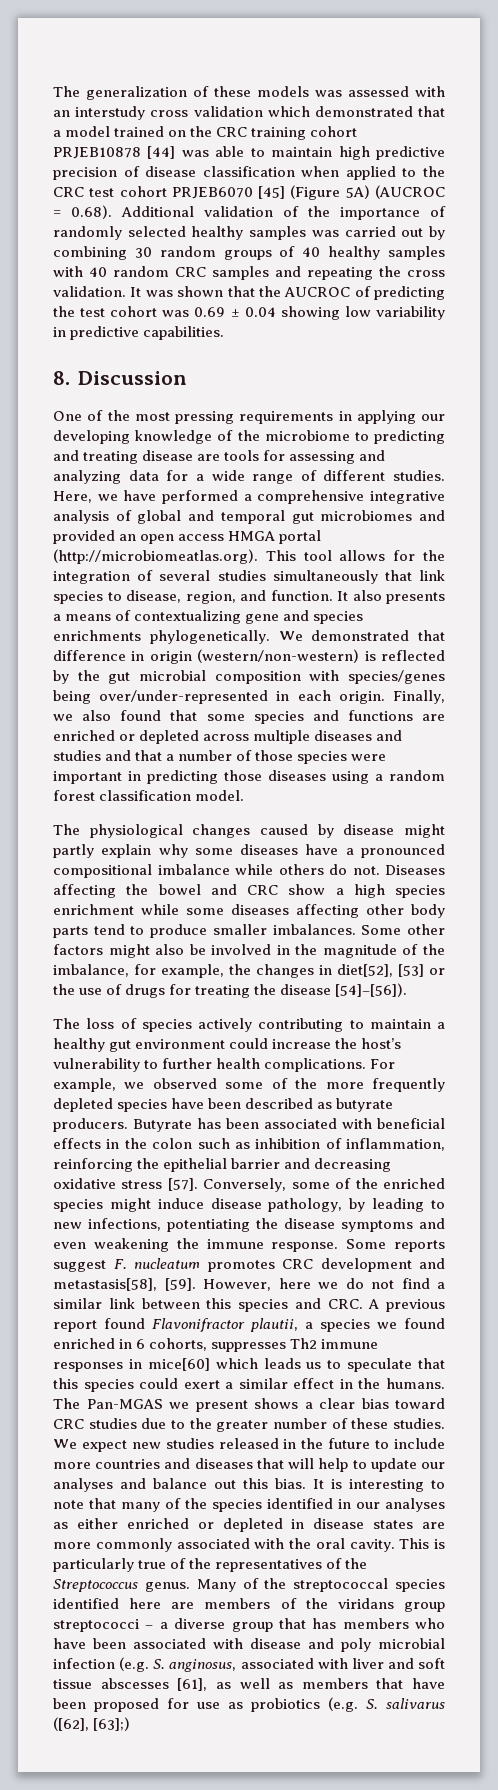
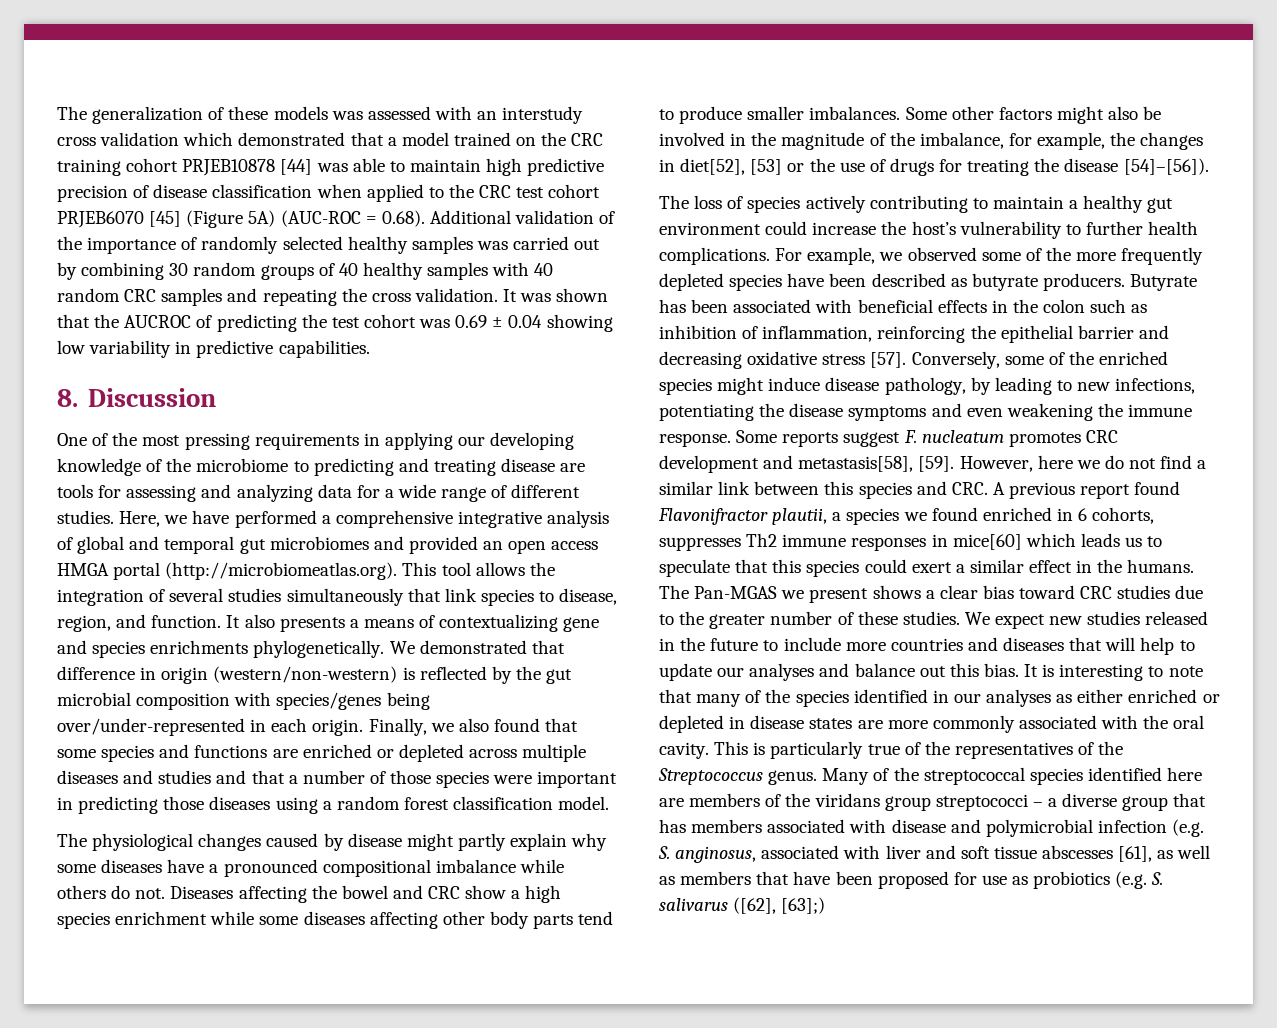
- The generalization of these models was assessed with an interstudy cross validation which demonstrated that a model trained on the CRC training cohort PRJEB10878 [44] was able to maintain high predictive precision of disease classification when applied to the CRC test cohort PRJEB6070 [45] (Figure 5A) (AUCROC = 0.68). Additional validation of the importance of randomly selected healthy samples was carried out by combining 30 random groups of 40 healthy samples with 40 random CRC samples and repeating the cross validation.
+ The generalization of these models was assessed with an interstudy cross validation which demonstrated that a model trained on the CRC training cohort PRJEB10878 [44] was able to maintain high predictive precision of disease classification when applied to the CRC test cohort PRJEB6070 [45] (Figure 5A) (AUC-ROC = 0.68). Additional validation of the importance of randomly selected healthy samples was carried out by combining 30 random groups of 40 healthy samples with 40 random CRC samples and repeating the cross validation.
- Here, we have performed a comprehensive integrative analysis of global and temporal gut microbiomes and provided an open access HMGA portal (http://microbiomeatlas.org). This tool allows for the integration of several studies simultaneously that link species to disease, region, and function.
+ Here, we have performed a comprehensive integrative analysis of global and temporal gut microbiomes and provided an open access HMGA portal (http://microbiomeatlas.org). This tool allows the integration of several studies simultaneously that link species to disease, region, and function.
- Many of the streptococcal species identified here are members of the viridans group streptococci – a diverse group that has members who have been associated with disease and poly microbial infection (e.g. S. anginosus, associated with liver and soft tissue abscesses [61], as well as members that have been proposed for use as probiotics (e.g. S. salivarus ([62], [63];)
+ Many of the streptococcal species identified here are members of the viridans group streptococci – a diverse group that has members associated with disease and polymicrobial infection (e.g. S. anginosus, associated with liver and soft tissue abscesses [61], as well as members that have been proposed for use as probiotics (e.g. S. salivarus ([62], [63];)

